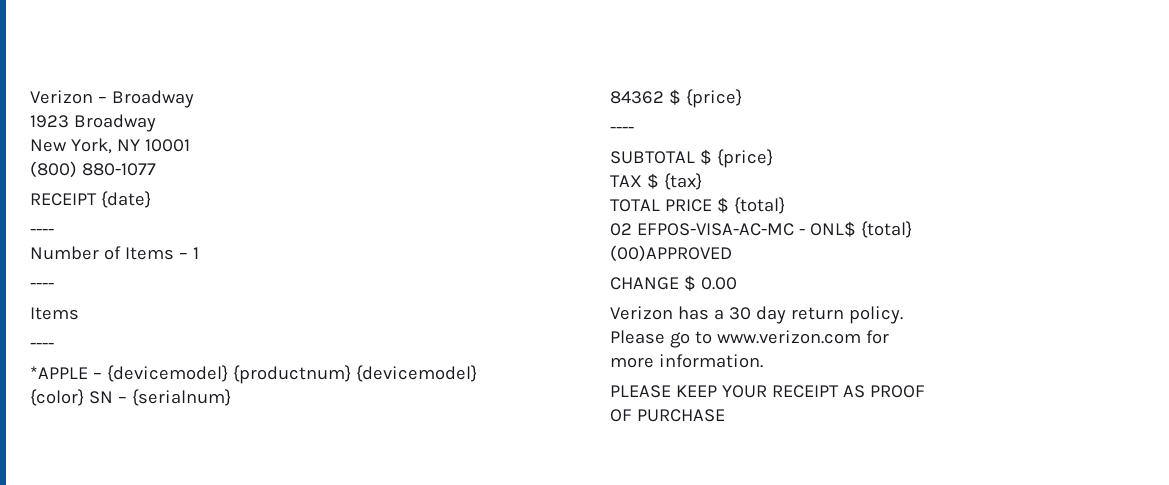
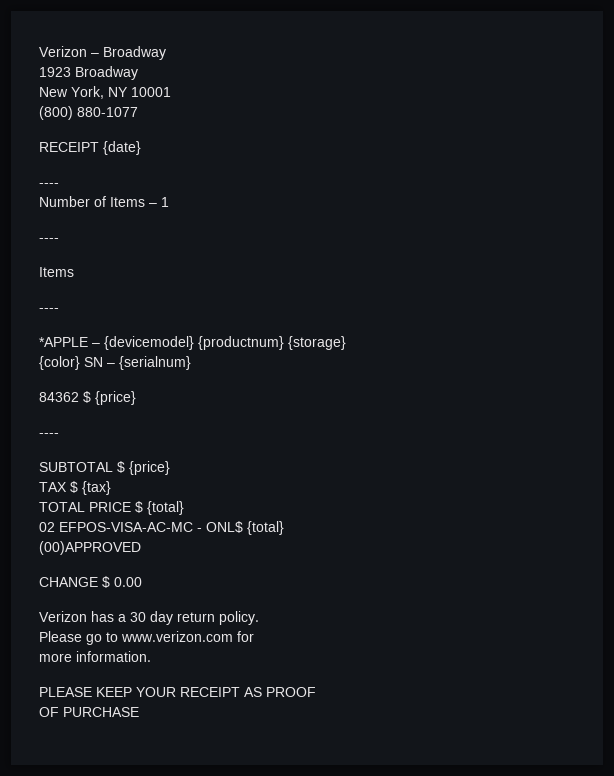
- *APPLE – {devicemodel} {productnum} {devicemodel}
+ *APPLE – {devicemodel} {productnum} {storage}

